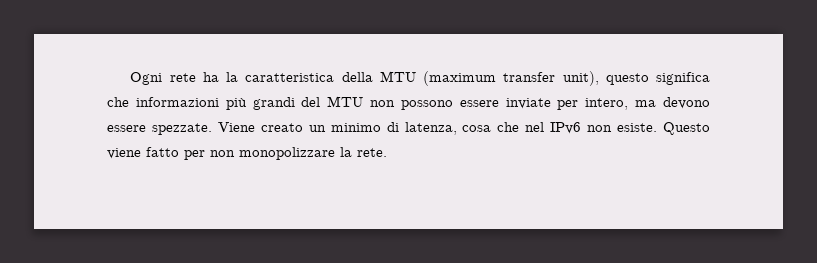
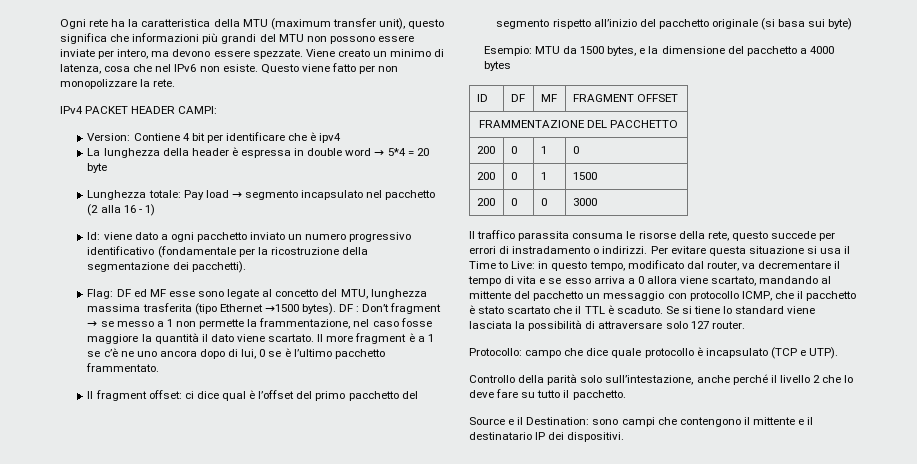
+ IPv4 PACKET HEADER CAMPI:
+ Version: Contiene 4 bit per identificare che è ipv4
+ La lunghezza della header è espressa in double word → 5*4 = 20 byte
+ Lunghezza totale: Pay load → segmento incapsulato nel pacchetto (2 alla 16 - 1)
+ Id: viene dato a ogni pacchetto inviato un numero progressivo identificativo (fondamentale per la ricostruzione della segmentazione dei pacchetti).
+ Flag: DF ed MF esse sono legate al concetto del MTU, lunghezza massima trasferita (tipo Ethernet →1500 bytes). DF : Don’t fragment → se messo a 1 non permette la frammentazione, nel caso fosse maggiore la quantità il dato viene scartato. Il more fragment è a 1 se c’è ne uno ancora dopo di lui, 0 se è l’ultimo pacchetto frammentato.
+ Il fragment offset: ci dice qual è l’offset del primo pacchetto del segmento rispetto all’inizio del pacchetto originale (si basa sui byte)
+ Esempio: MTU da 1500 bytes, e la dimensione del pacchetto a 4000 bytes
+ ID | DF | MF | FRAGMENT OFFSET
+ FRAMMENTAZIONE DEL PACCHETTO
+ 200 | 0 | 1 | 0
+ 200 | 0 | 1 | 1500
+ 200 | 0 | 0 | 3000
+ Il traffico parassita consuma le risorse della rete, questo succede per errori di instradamento o indirizzi. Per evitare questa situazione si usa il Time to Live: in questo tempo, modificato dal router, va decrementare il tempo di vita e se esso arriva a 0 allora viene scartato, mandando al mittente del pacchetto un messaggio con protocollo ICMP, che il pacchetto è stato scartato che il TTL è scaduto. Se si tiene lo standard viene lasciata la possibilità di attraversare solo 127 router.
+ Protocollo: campo che dice quale protocollo è incapsulato (TCP e UTP).
+ Controllo della parità solo sull’intestazione, anche perché il livello 2 che lo deve fare su tutto il pacchetto.
+ Source e il Destination: sono campi che contengono il mittente e il destinatario IP dei dispositivi.

